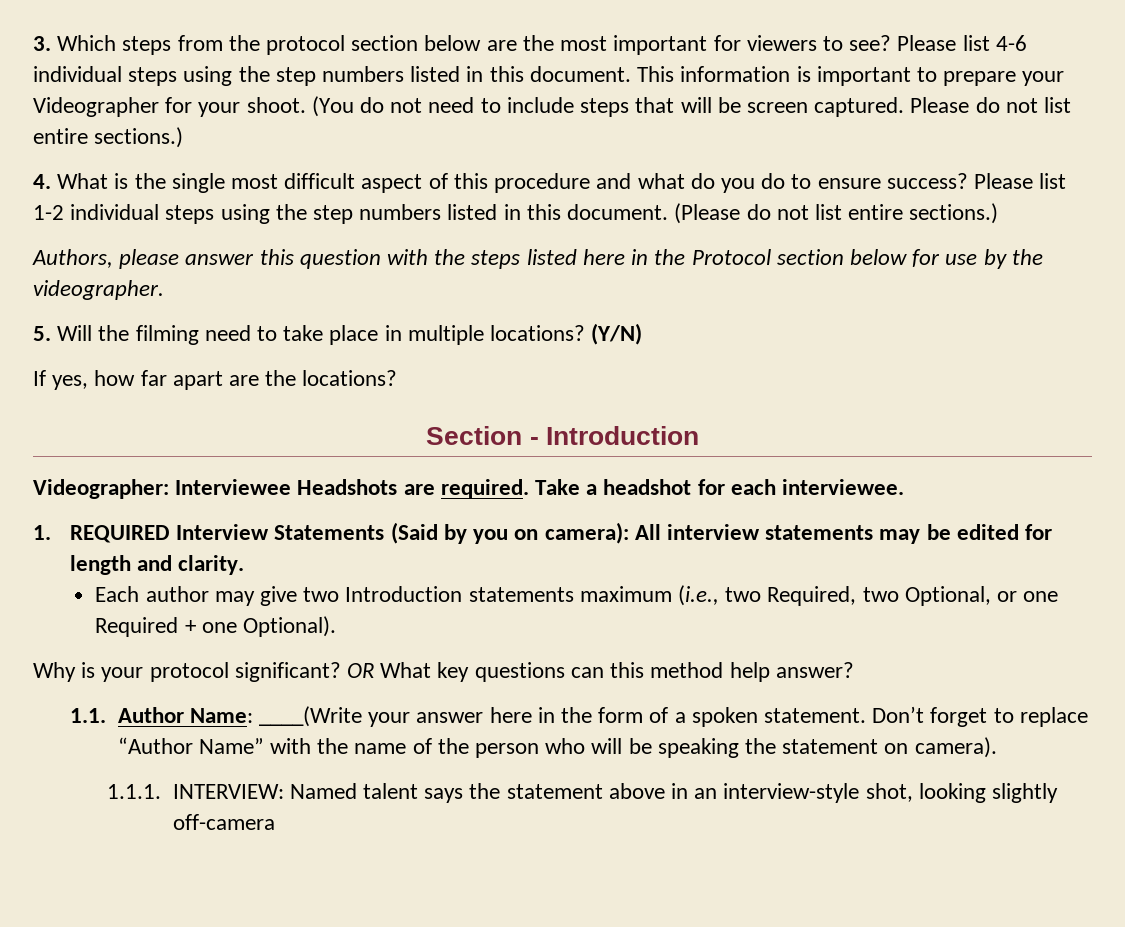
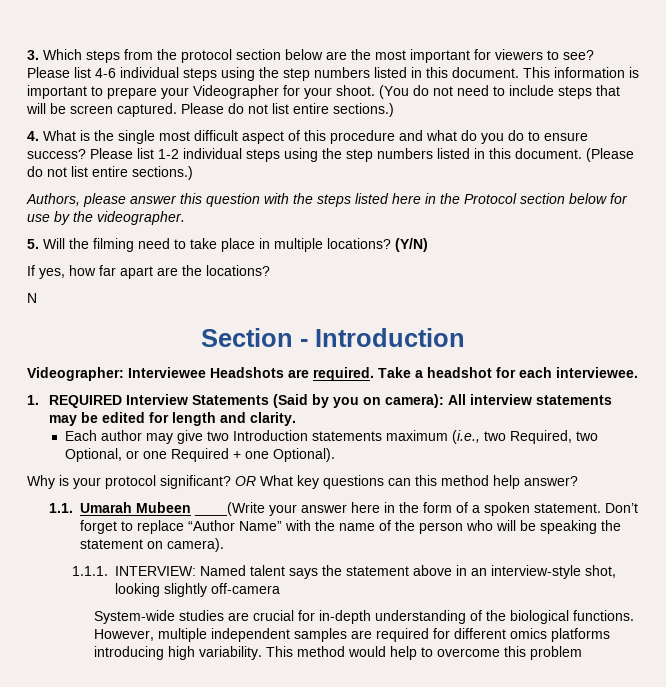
+ N
- 1.1. Author Name: ____(Write your answer here in the form of a spoken statement.
+ 1.1. Umarah Mubeen ____(Write your answer here in the form of a spoken statement.
+ System-wide studies are crucial for in-depth understanding of the biological functions. However, multiple independent samples are required for different omics platforms introducing high variability. This method would help to overcome this problem

